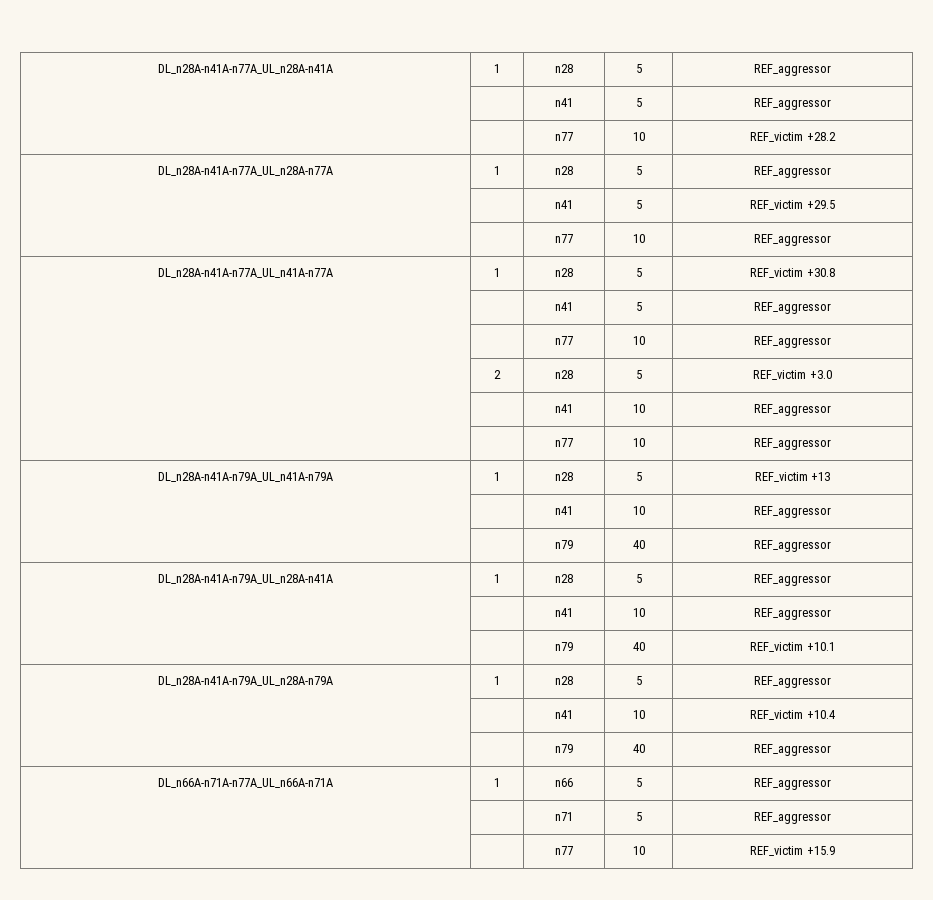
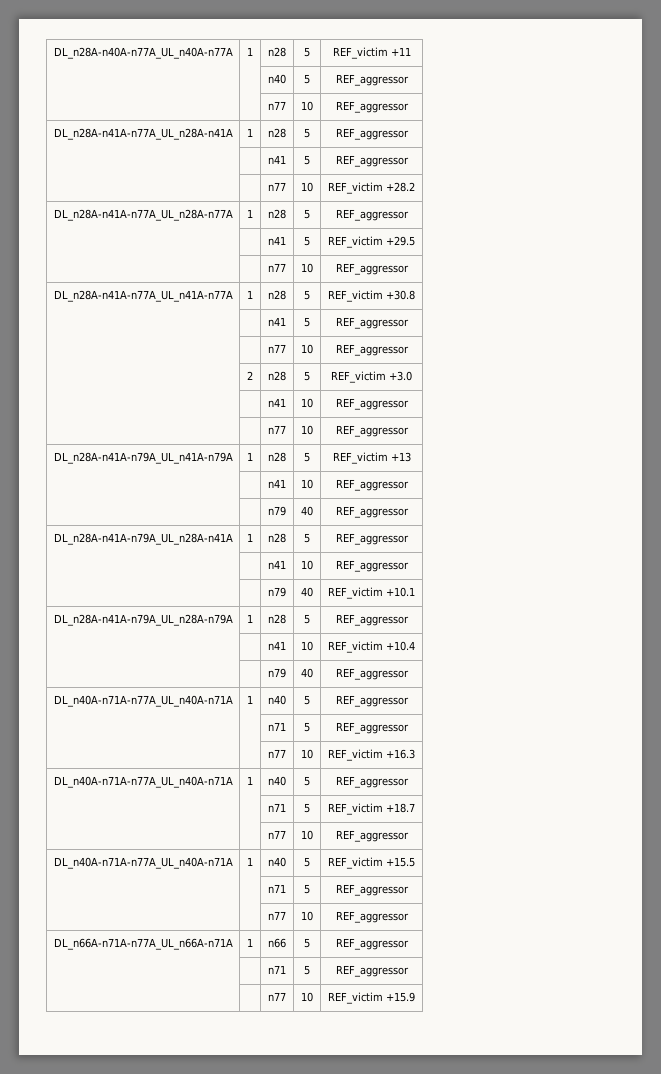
+ DL_n28A-n40A-n77A_UL_n40A-n77A | 1 | n28 | 5 | REF_victim +11
+ | | n40 | 5 | REF_aggressor
+ | | n77 | 10 | REF_aggressor
  | | n41 | 10 | REF_victim +10.4
  | | n79 | 40 | REF_aggressor
+ DL_n40A-n71A-n77A_UL_n40A-n71A | 1 | n40 | 5 | REF_aggressor
+ | | n71 | 5 | REF_aggressor
+ | | n77 | 10 | REF_victim +16.3
+ DL_n40A-n71A-n77A_UL_n40A-n71A | 1 | n40 | 5 | REF_aggressor
+ | | n71 | 5 | REF_victim +18.7
+ | | n77 | 10 | REF_aggressor
+ DL_n40A-n71A-n77A_UL_n40A-n71A | 1 | n40 | 5 | REF_victim +15.5
+ | | n71 | 5 | REF_aggressor
+ | | n77 | 10 | REF_aggressor

